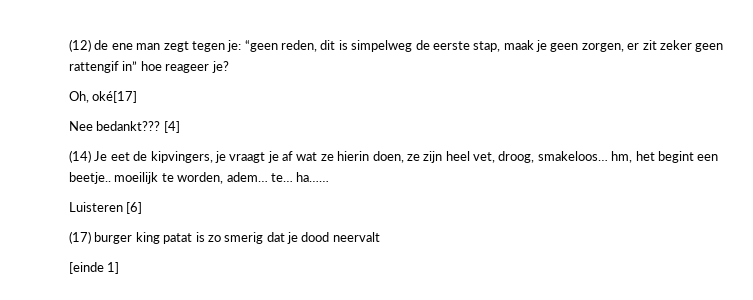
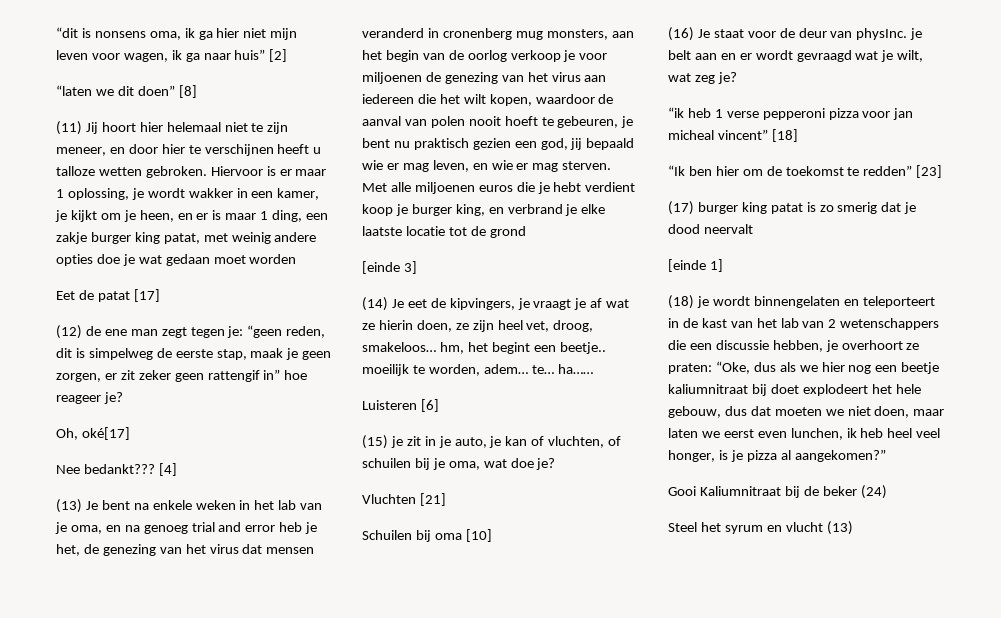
+ “dit is nonsens oma, ik ga hier niet mijn leven voor wagen, ik ga naar huis” [2]
+ “laten we dit doen” [8]
+ (11) Jij hoort hier helemaal niet te zijn meneer, en door hier te verschijnen heeft u talloze wetten gebroken. Hiervoor is er maar 1 oplossing, je wordt wakker in een kamer, je kijkt om je heen, en er is maar 1 ding, een zakje burger king patat, met weinig andere opties doe je wat gedaan moet worden
+ Eet de patat [17]
+ (13) Je bent na enkele weken in het lab van je oma, en na genoeg trial and error heb je het, de genezing van het virus dat mensen veranderd in cronenberg mug monsters, aan het begin van de oorlog verkoop je voor miljoenen de genezing van het virus aan iedereen die het wilt kopen, waardoor de aanval van polen nooit hoeft te gebeuren, je bent nu praktisch gezien een god, jij bepaald wie er mag leven, en wie er mag sterven. Met alle miljoenen euros die je hebt verdient koop je burger king, en verbrand je elke laatste locatie tot de grond
+ [einde 3]
+ (15) je zit in je auto, je kan of vluchten, of schuilen bij je oma, wat doe je?
+ Vluchten [21]
+ Schuilen bij oma [10]
+ (16) Je staat voor de deur van physInc. je belt aan en er wordt gevraagd wat je wilt, wat zeg je?
+ “ik heb 1 verse pepperoni pizza voor jan micheal vincent” [18]
+ “Ik ben hier om de toekomst te redden” [23]
+ (18) je wordt binnengelaten en teleporteert in de kast van het lab van 2 wetenschappers die een discussie hebben, je overhoort ze praten: “Oke, dus als we hier nog een beetje kaliumnitraat bij doet explodeert het hele gebouw, dus dat moeten we niet doen, maar laten we eerst even lunchen, ik heb heel veel honger, is je pizza al aangekomen?”
+ Gooi Kaliumnitraat bij de beker (24)
+ Steel het syrum en vlucht (13)

